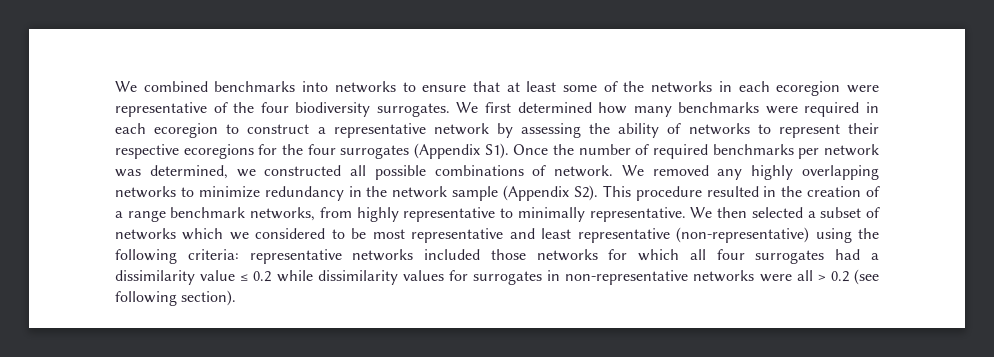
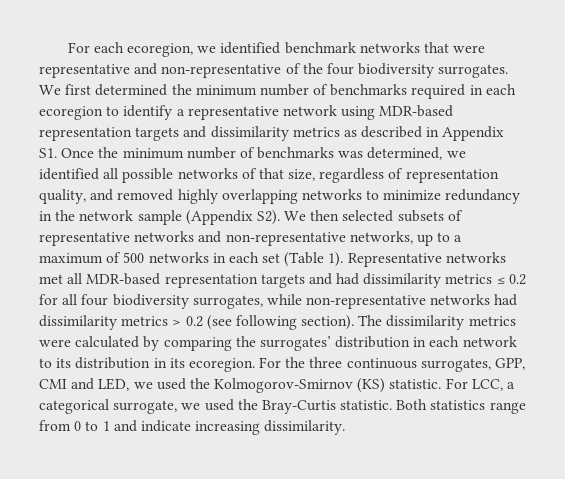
- We combined benchmarks into networks to ensure that at least some of the networks in each ecoregion were representative of the four biodiversity surrogates.
+ For each ecoregion, we identified benchmark networks that were representative and non-representative of the four biodiversity surrogates.
- We first determined how many benchmarks were required in each ecoregion to construct a representative network by assessing the ability of networks to represent their respective ecoregions for the four surrogates (Appendix S1). Once the number of required benchmarks per network was determined, we constructed all possible combinations of network. We removed any highly overlapping networks to minimize redundancy in the network sample (Appendix S2). This procedure resulted in the creation of a range benchmark networks, from highly representative to minimally representative. We then selected a subset of networks which we considered to be most representative and least representative (non-representative) using the following criteria: representative networks included those networks for which all four surrogates had a dissimilarity value ≤ 0.2 while dissimilarity values for surrogates in non-representative networks were all > 0.2 (see following section).
+ We first determined the minimum number of benchmarks required in each ecoregion to identify a representative network using MDR-based representation targets and dissimilarity metrics as described in Appendix S1. Once the minimum number of benchmarks was determined, we identified all possible networks of that size, regardless of representation quality, and removed highly overlapping networks to minimize redundancy in the network sample (Appendix S2). We then selected subsets of representative networks and non-representative networks, up to a maximum of 500 networks in each set (Table 1). Representative networks met all MDR-based representation targets and had dissimilarity metrics ≤ 0.2 for all four biodiversity surrogates, while non-representative networks had dissimilarity metrics > 0.2 (see following section).
+ The dissimilarity metrics were calculated by comparing the surrogates’ distribution in each network to its distribution in its ecoregion. For the three continuous surrogates, GPP, CMI and LED, we used the Kolmogorov-Smirnov (KS) statistic. For LCC, a categorical surrogate, we used the Bray-Curtis statistic. Both statistics range from 0 to 1 and indicate increasing dissimilarity.

